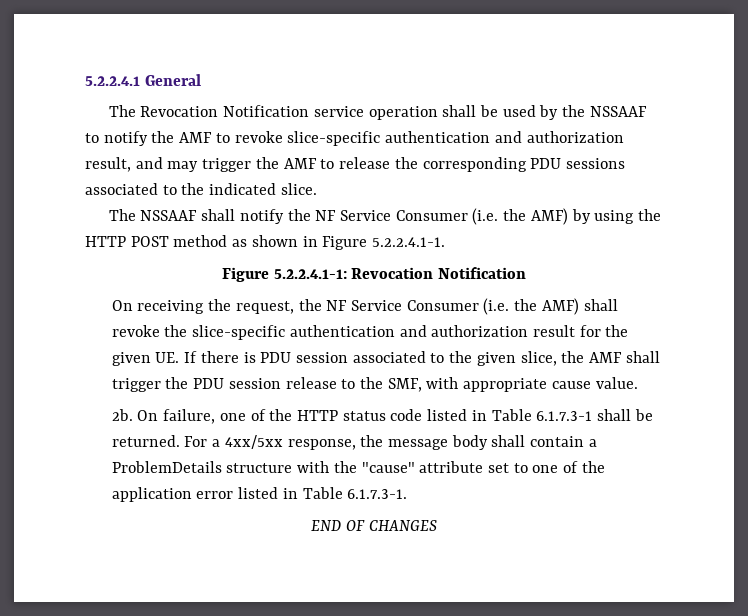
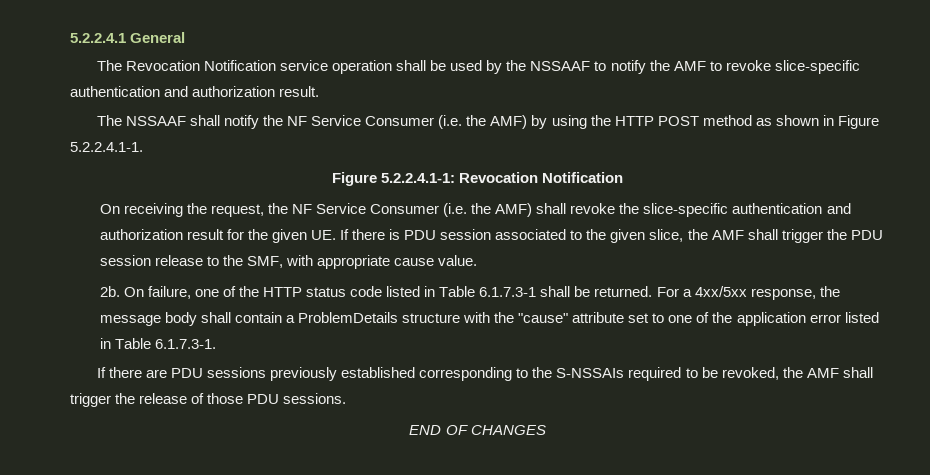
- The Revocation Notification service operation shall be used by the NSSAAF to notify the AMF to revoke slice-specific authentication and authorization result, and may trigger the AMF to release the corresponding PDU sessions associated to the indicated slice.
+ The Revocation Notification service operation shall be used by the NSSAAF to notify the AMF to revoke slice-specific authentication and authorization result.
+ If there are PDU sessions previously established corresponding to the S-NSSAIs required to be revoked, the AMF shall trigger the release of those PDU sessions.

